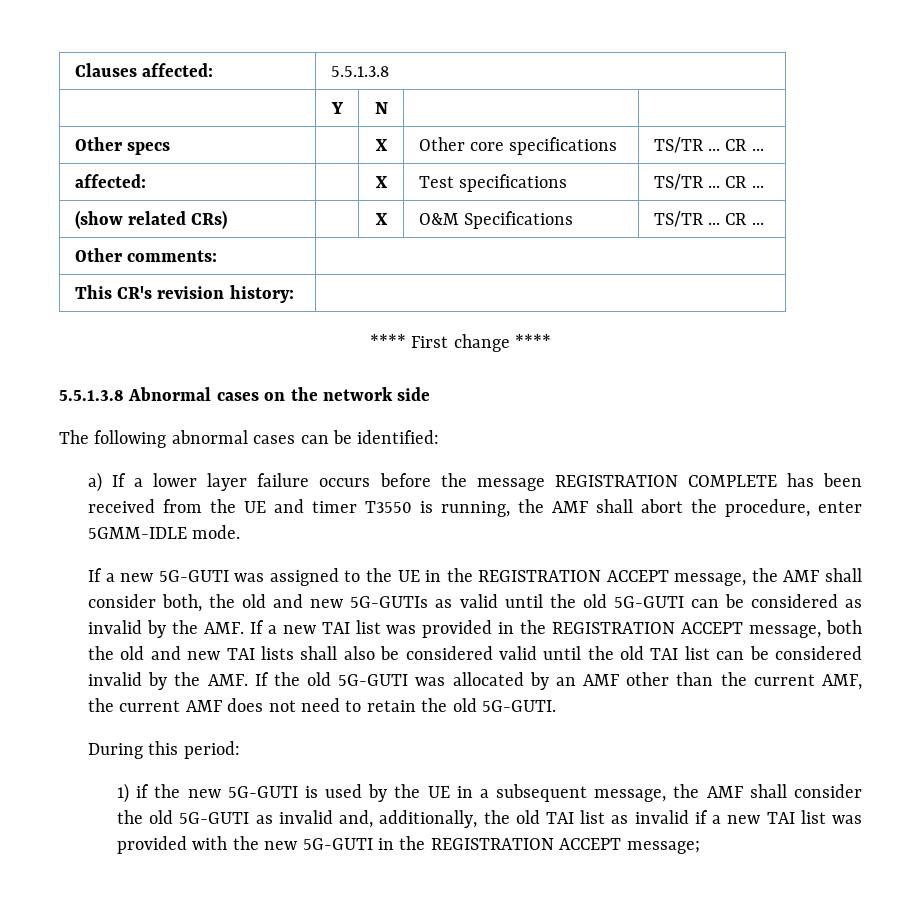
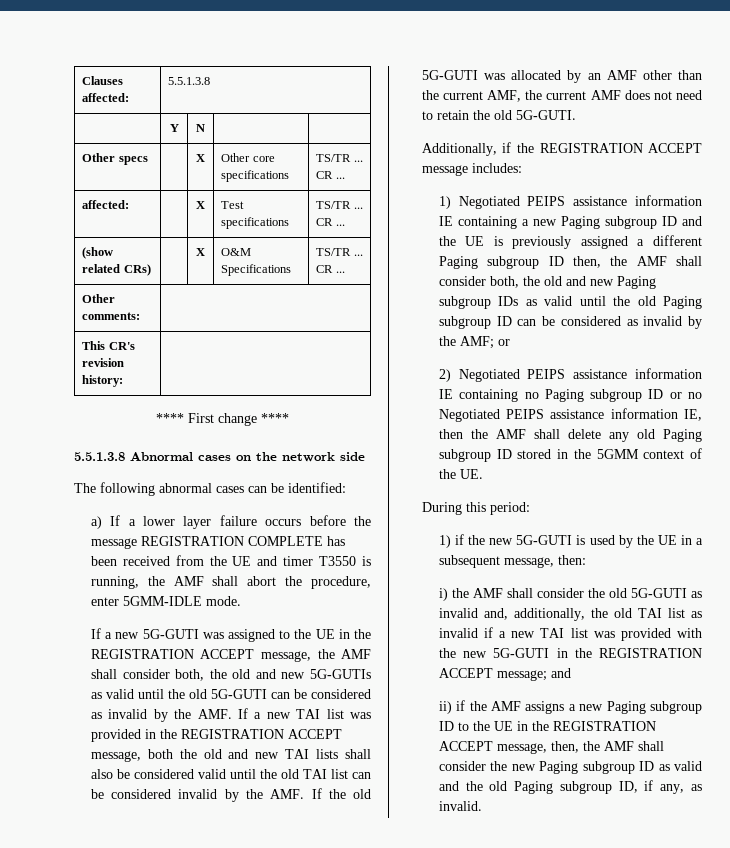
+ Additionally, if the REGISTRATION ACCEPT message includes:
+ 1) Negotiated PEIPS assistance information IE containing a new Paging subgroup ID and the UE is previously assigned a different Paging subgroup ID then, the AMF shall consider both, the old and new Paging subgroup IDs as valid until the old Paging subgroup ID can be considered as invalid by the AMF; or
+ 2) Negotiated PEIPS assistance information IE containing no Paging subgroup ID or no Negotiated PEIPS assistance information IE, then the AMF shall delete any old Paging subgroup ID stored in the 5GMM context of the UE.
- 1) if the new 5G-GUTI is used by the UE in a subsequent message, the AMF shall consider the old 5G-GUTI as invalid and, additionally, the old TAI list as invalid if a new TAI list was provided with the new 5G-GUTI in the REGISTRATION ACCEPT message;
+ 1) if the new 5G-GUTI is used by the UE in a subsequent message, then:
+ i) the AMF shall consider the old 5G-GUTI as invalid and, additionally, the old TAI list as invalid if a new TAI list was provided with the new 5G-GUTI in the REGISTRATION ACCEPT message; and
+ ii) if the AMF assigns a new Paging subgroup ID to the UE in the REGISTRATION ACCEPT message, then, the AMF shall consider the new Paging subgroup ID as valid and the old Paging subgroup ID, if any, as invalid.

